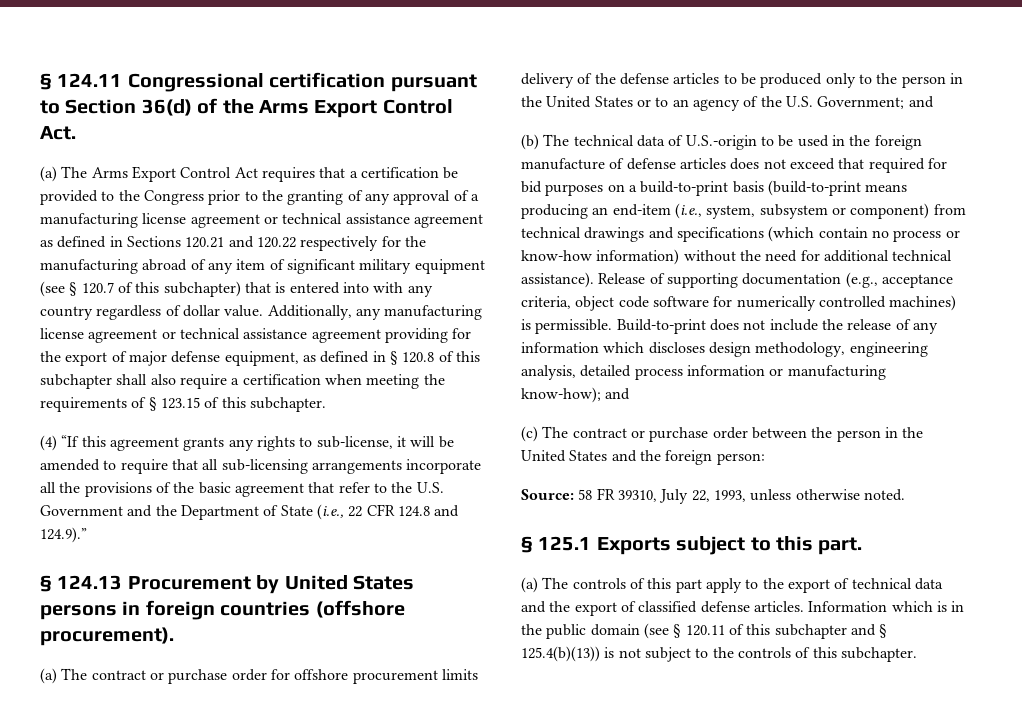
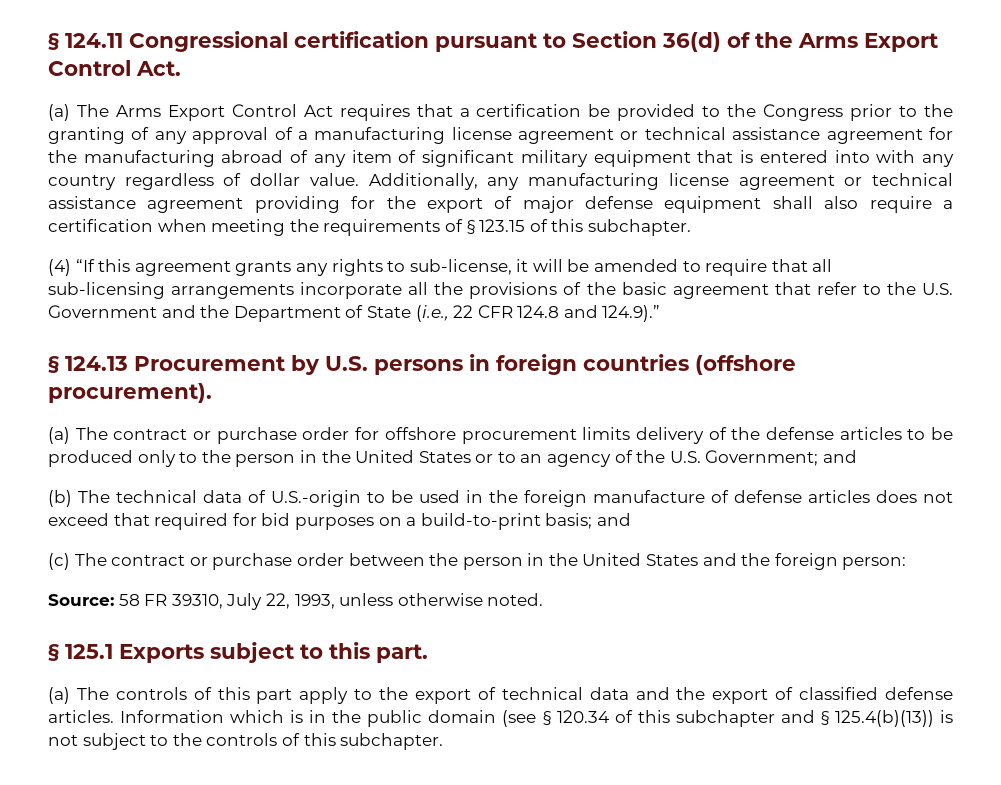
- (a) The Arms Export Control Act requires that a certification be provided to the Congress prior to the granting of any approval of a manufacturing license agreement or technical assistance agreement as defined in Sections 120.21 and 120.22 respectively for the manufacturing abroad of any item of significant military equipment (see § 120.7 of this subchapter) that is entered into with any country regardless of dollar value.
+ (a) The Arms Export Control Act requires that a certification be provided to the Congress prior to the granting of any approval of a manufacturing license agreement or technical assistance agreement for the manufacturing abroad of any item of significant military equipment that is entered into with any country regardless of dollar value.
- Additionally, any manufacturing license agreement or technical assistance agreement providing for the export of major defense equipment, as defined in § 120.8 of this subchapter shall also require a certification when meeting the requirements of § 123.15 of this subchapter.
+ Additionally, any manufacturing license agreement or technical assistance agreement providing for the export of major defense equipment shall also require a certification when meeting the requirements of § 123.15 of this subchapter.
- § 124.13 Procurement by United States persons in foreign countries (offshore procurement).
+ § 124.13 Procurement by U.S. persons in foreign countries (offshore procurement).
- (b) The technical data of U.S.-origin to be used in the foreign manufacture of defense articles does not exceed that required for bid purposes on a build-to-print basis (build-to-print means producing an end-item (i.e., system, subsystem or component) from technical drawings and specifications (which contain no process or know-how information) without the need for additional technical assistance). Release of supporting documentation (e.g., acceptance criteria, object code software for numerically controlled machines) is permissible. Build-to-print does not include the release of any information which discloses design methodology, engineering analysis, detailed process information or manufacturing know-how); and
+ (b) The technical data of U.S.-origin to be used in the foreign manufacture of defense articles does not exceed that required for bid purposes on a build-to-print basis; and
- Information which is in the public domain (see § 120.11 of this subchapter and § 125.4(b)(13)) is not subject to the controls of this subchapter.
+ Information which is in the public domain (see § 120.34 of this subchapter and § 125.4(b)(13)) is not subject to the controls of this subchapter.

